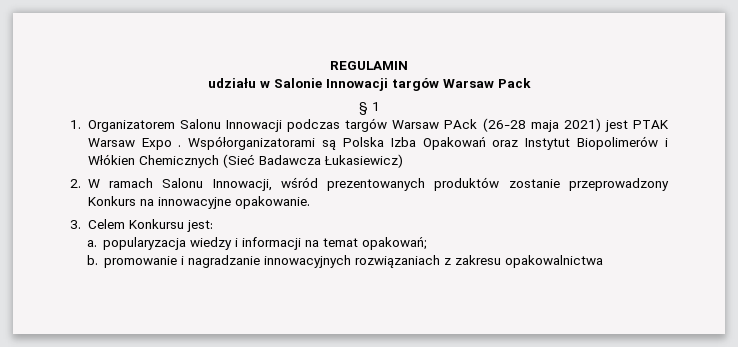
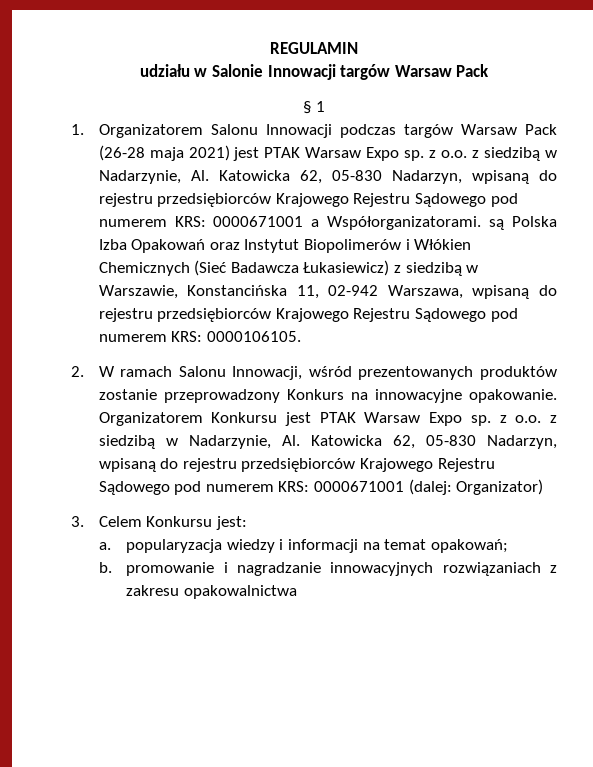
- 1. Organizatorem Salonu Innowacji podczas targów Warsaw PAck (26-28 maja 2021) jest PTAK Warsaw Expo . Współorganizatorami są Polska Izba Opakowań oraz Instytut Biopolimerów i Włókien Chemicznych (Sieć Badawcza Łukasiewicz)
+ 1. Organizatorem Salonu Innowacji podczas targów Warsaw Pack (26-28 maja 2021) jest PTAK Warsaw Expo sp. z o.o. z siedzibą w Nadarzynie, Al. Katowicka 62, 05-830 Nadarzyn, wpisaną do rejestru przedsiębiorców Krajowego Rejestru Sądowego pod numerem KRS: 0000671001 a Współorganizatorami. są Polska Izba Opakowań oraz Instytut Biopolimerów i Włókien Chemicznych (Sieć Badawcza Łukasiewicz) z siedzibą w Warszawie, Konstancińska 11, 02-942 Warszawa, wpisaną do rejestru przedsiębiorców Krajowego Rejestru Sądowego pod numerem KRS: 0000106105.
+ Organizatorem Konkursu jest PTAK Warsaw Expo sp. z o.o. z siedzibą w Nadarzynie, Al. Katowicka 62, 05-830 Nadarzyn, wpisaną do rejestru przedsiębiorców Krajowego Rejestru Sądowego pod numerem KRS: 0000671001 (dalej: Organizator)

